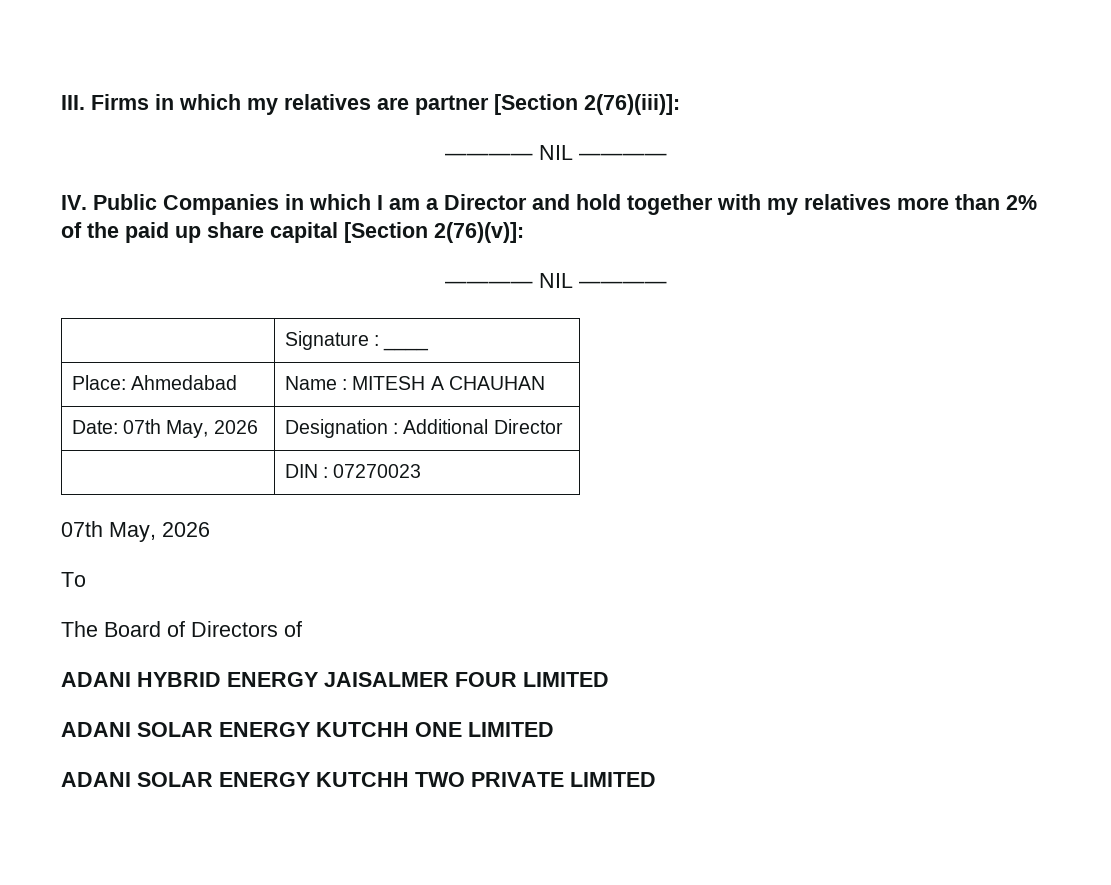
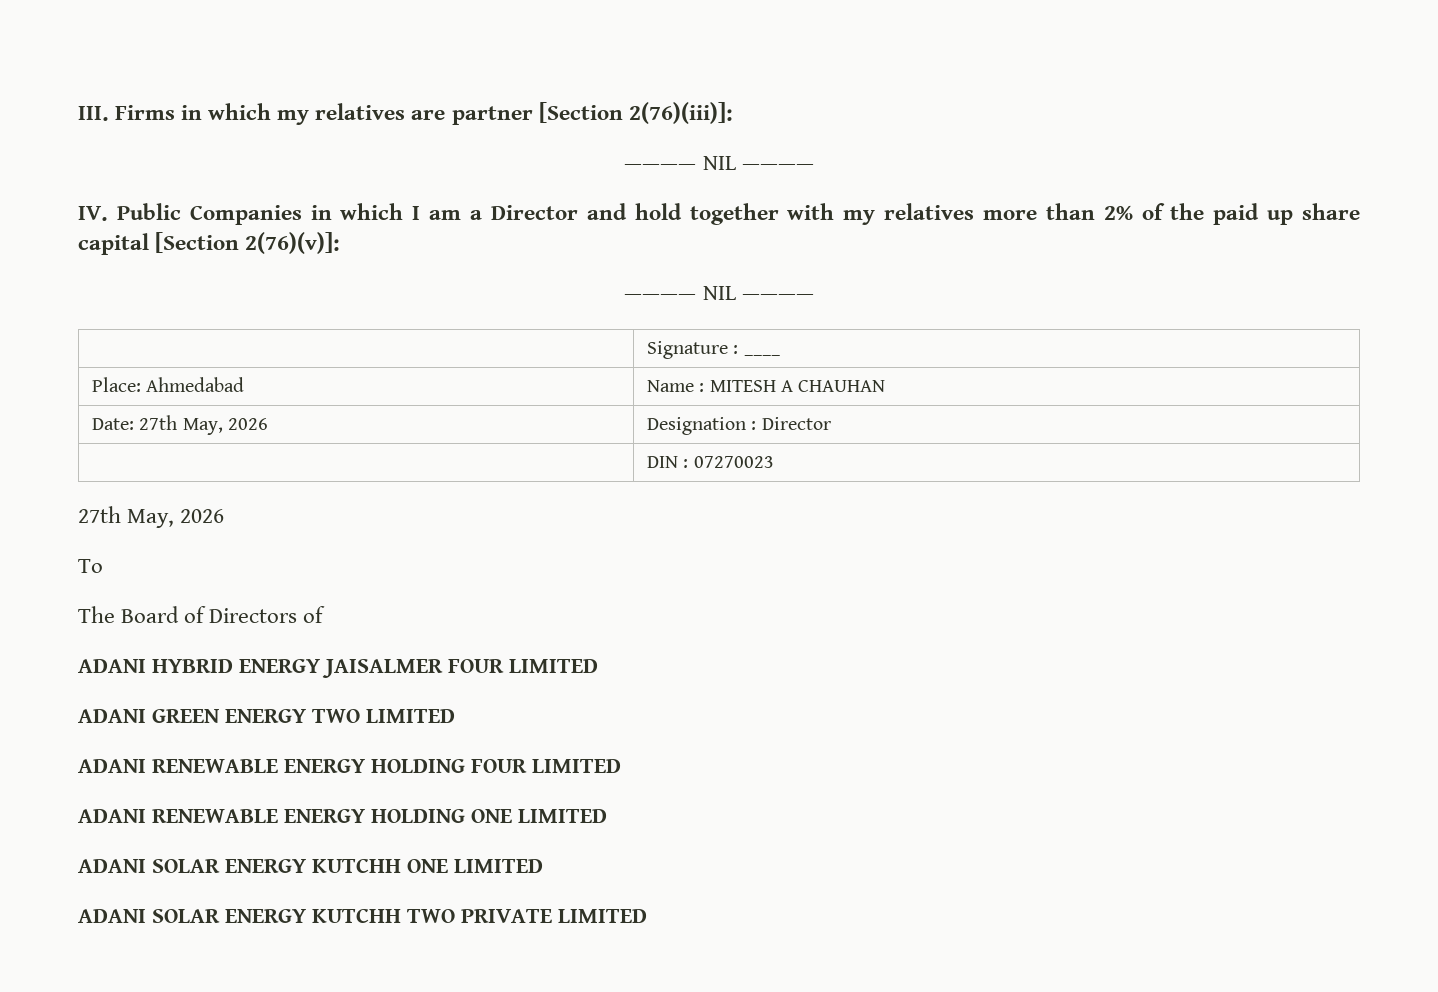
- Date: 07th May, 2026 | Designation : Additional Director
+ Date: 27th May, 2026 | Designation : Director
  | DIN : 07270023
- 07th May, 2026
+ 27th May, 2026
+ ADANI GREEN ENERGY TWO LIMITED
+ ADANI RENEWABLE ENERGY HOLDING FOUR LIMITED
+ ADANI RENEWABLE ENERGY HOLDING ONE LIMITED

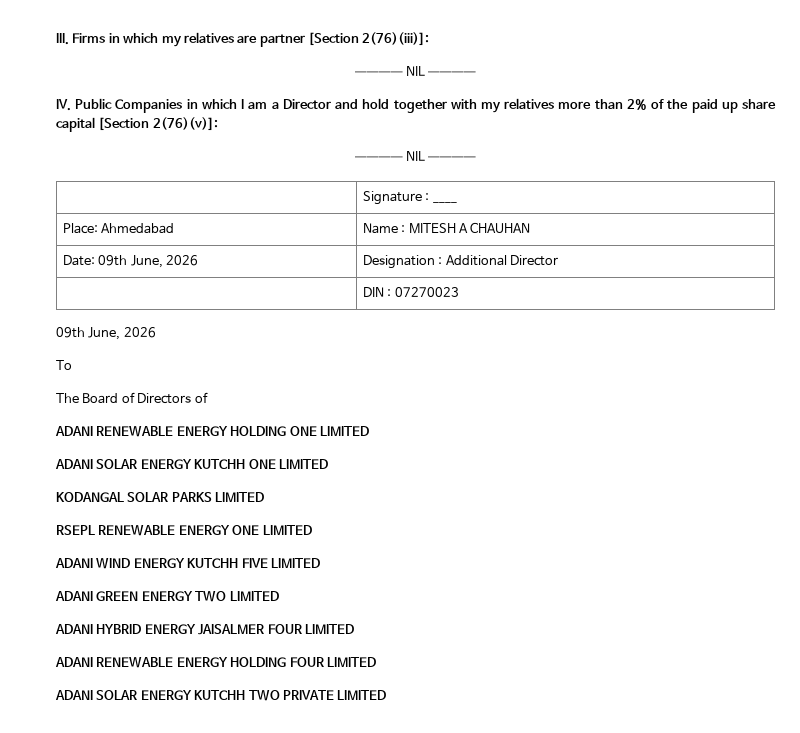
- Date: 27th May, 2026 | Designation : Director
+ Date: 09th June, 2026 | Designation : Additional Director
  | DIN : 07270023
- 27th May, 2026
+ 09th June, 2026
- ADANI HYBRID ENERGY JAISALMER FOUR LIMITED
- ADANI GREEN ENERGY TWO LIMITED
- ADANI RENEWABLE ENERGY HOLDING FOUR LIMITED
+ KODANGAL SOLAR PARKS LIMITED
+ RSEPL RENEWABLE ENERGY ONE LIMITED
+ ADANI WIND ENERGY KUTCHH FIVE LIMITED
+ ADANI GREEN ENERGY TWO LIMITED
+ ADANI HYBRID ENERGY JAISALMER FOUR LIMITED
+ ADANI RENEWABLE ENERGY HOLDING FOUR LIMITED

